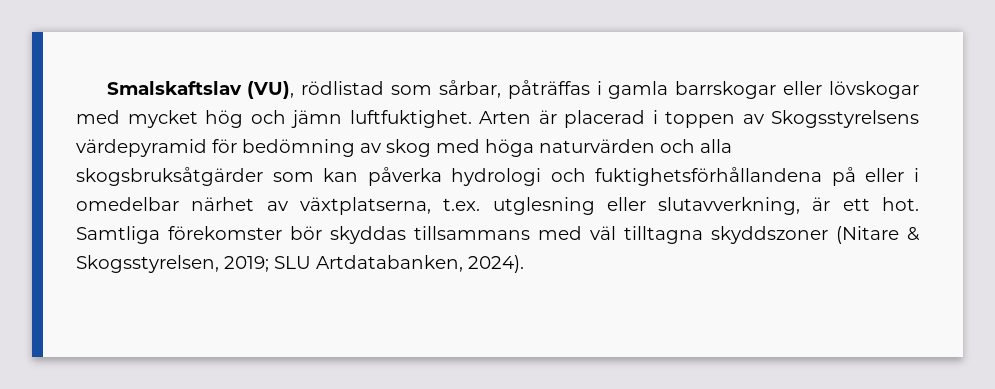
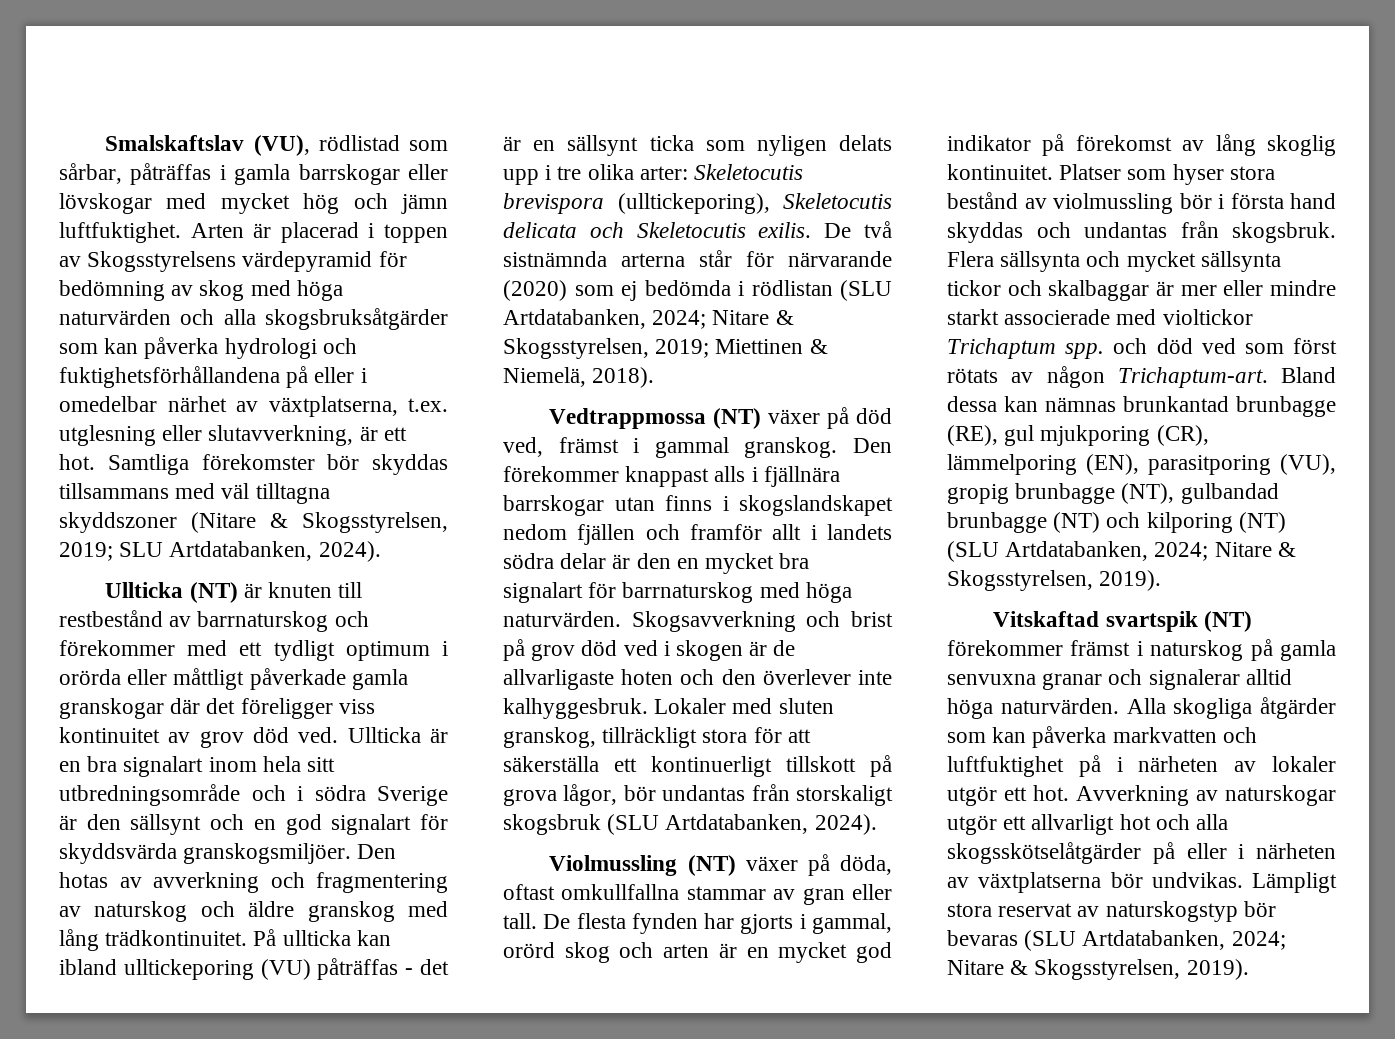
+ Ullticka (NT) är knuten till restbestånd av barrnaturskog och förekommer med ett tydligt optimum i orörda eller måttligt påverkade gamla granskogar där det föreligger viss kontinuitet av grov död ved. Ullticka är en bra signalart inom hela sitt utbredningsområde och i södra Sverige är den sällsynt och en god signalart för skyddsvärda granskogsmiljöer. Den hotas av avverkning och fragmentering av naturskog och äldre granskog med lång trädkontinuitet. På ullticka kan ibland ulltickeporing (VU) påträffas - det är en sällsynt ticka som nyligen delats upp i tre olika arter: Skeletocutis brevispora (ulltickeporing), Skeletocutis delicata och Skeletocutis exilis. De två sistnämnda arterna står för närvarande (2020) som ej bedömda i rödlistan (SLU Artdatabanken, 2024; Nitare & Skogsstyrelsen, 2019; Miettinen & Niemelä, 2018).
+ Vedtrappmossa (NT) växer på död ved, främst i gammal granskog. Den förekommer knappast alls i fjällnära barrskogar utan finns i skogslandskapet nedom fjällen och framför allt i landets södra delar är den en mycket bra signalart för barrnaturskog med höga naturvärden. Skogsavverkning och brist på grov död ved i skogen är de allvarligaste hoten och den överlever inte kalhyggesbruk. Lokaler med sluten granskog, tillräckligt stora för att säkerställa ett kontinuerligt tillskott på grova lågor, bör undantas från storskaligt skogsbruk (SLU Artdatabanken, 2024).
+ Violmussling (NT) växer på döda, oftast omkullfallna stammar av gran eller tall. De flesta fynden har gjorts i gammal, orörd skog och arten är en mycket god indikator på förekomst av lång skoglig kontinuitet. Platser som hyser stora bestånd av violmussling bör i första hand skyddas och undantas från skogsbruk. Flera sällsynta och mycket sällsynta tickor och skalbaggar är mer eller mindre starkt associerade med violtickor Trichaptum spp. och död ved som först rötats av någon Trichaptum-art. Bland dessa kan nämnas brunkantad brunbagge (RE), gul mjukporing (CR), lämmelporing (EN), parasitporing (VU), gropig brunbagge (NT), gulbandad brunbagge (NT) och kilporing (NT) (SLU Artdatabanken, 2024; Nitare & Skogsstyrelsen, 2019).
+ Vitskaftad svartspik (NT) förekommer främst i naturskog på gamla senvuxna granar och signalerar alltid höga naturvärden. Alla skogliga åtgärder som kan påverka markvatten och luftfuktighet på i närheten av lokaler utgör ett hot. Avverkning av naturskogar utgör ett allvarligt hot och alla skogsskötselåtgärder på eller i närheten av växtplatserna bör undvikas. Lämpligt stora reservat av naturskogstyp bör bevaras (SLU Artdatabanken, 2024; Nitare & Skogsstyrelsen, 2019).

